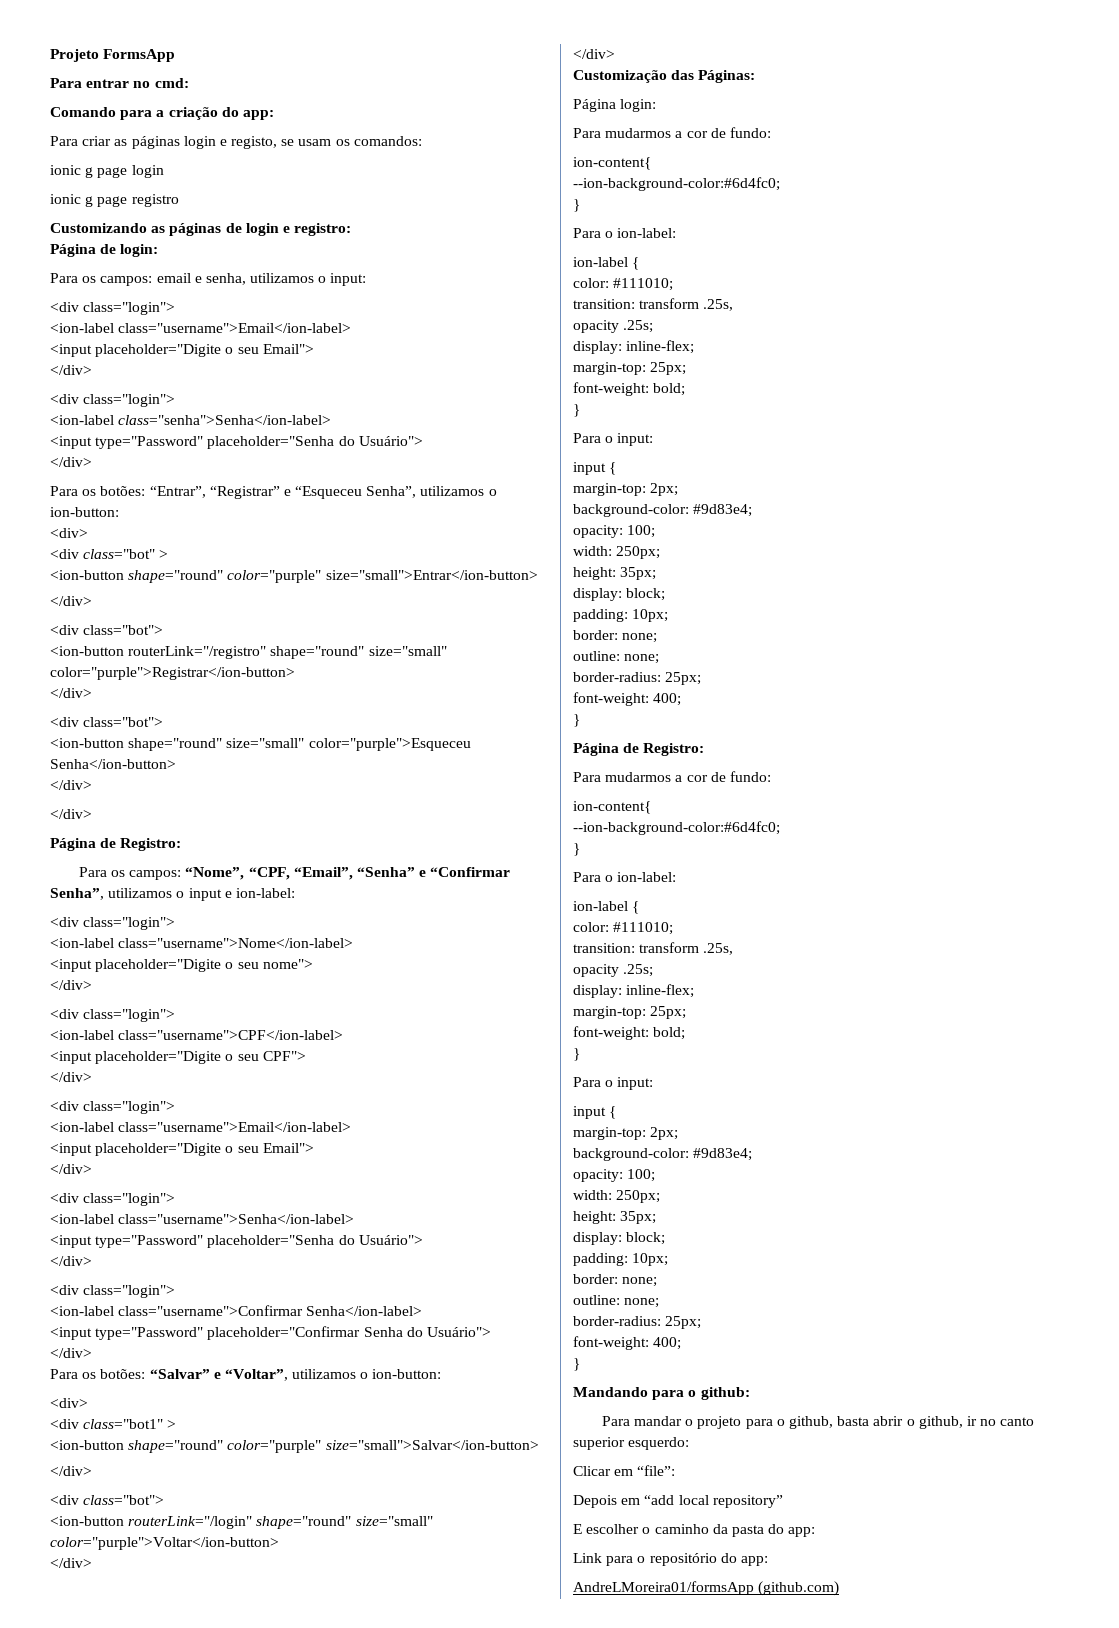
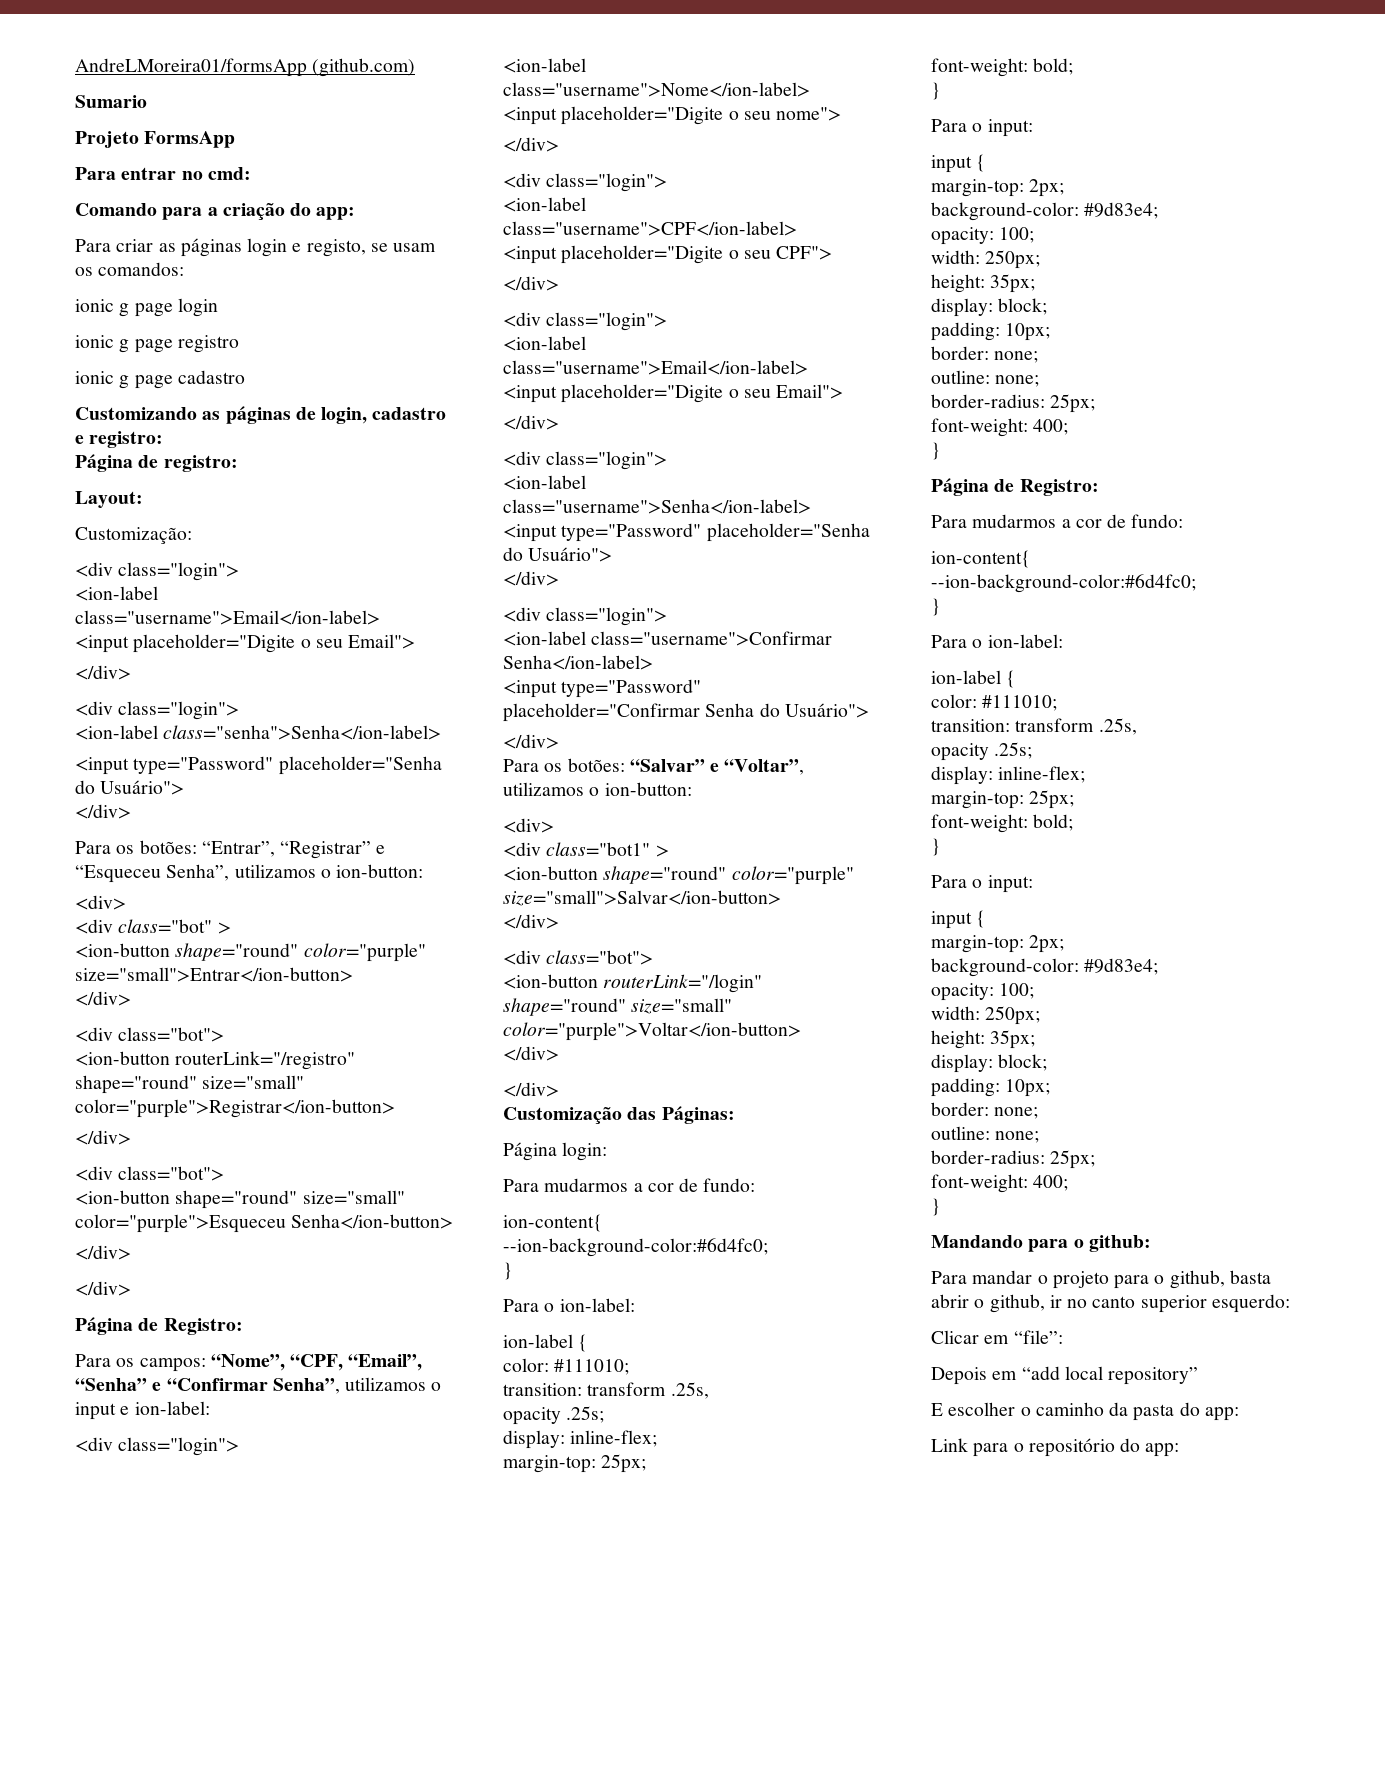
+ AndreLMoreira01/formsApp (github.com)
+ Sumario
+ ionic g page cadastro
- Customizando as páginas de login e registro:
+ Customizando as páginas de login, cadastro e registro:
- Página de login:
- Para os campos: email e senha, utilizamos o input:
+ Página de registro:
+ Layout:
+ Customização:
- AndreLMoreira01/formsApp (github.com)

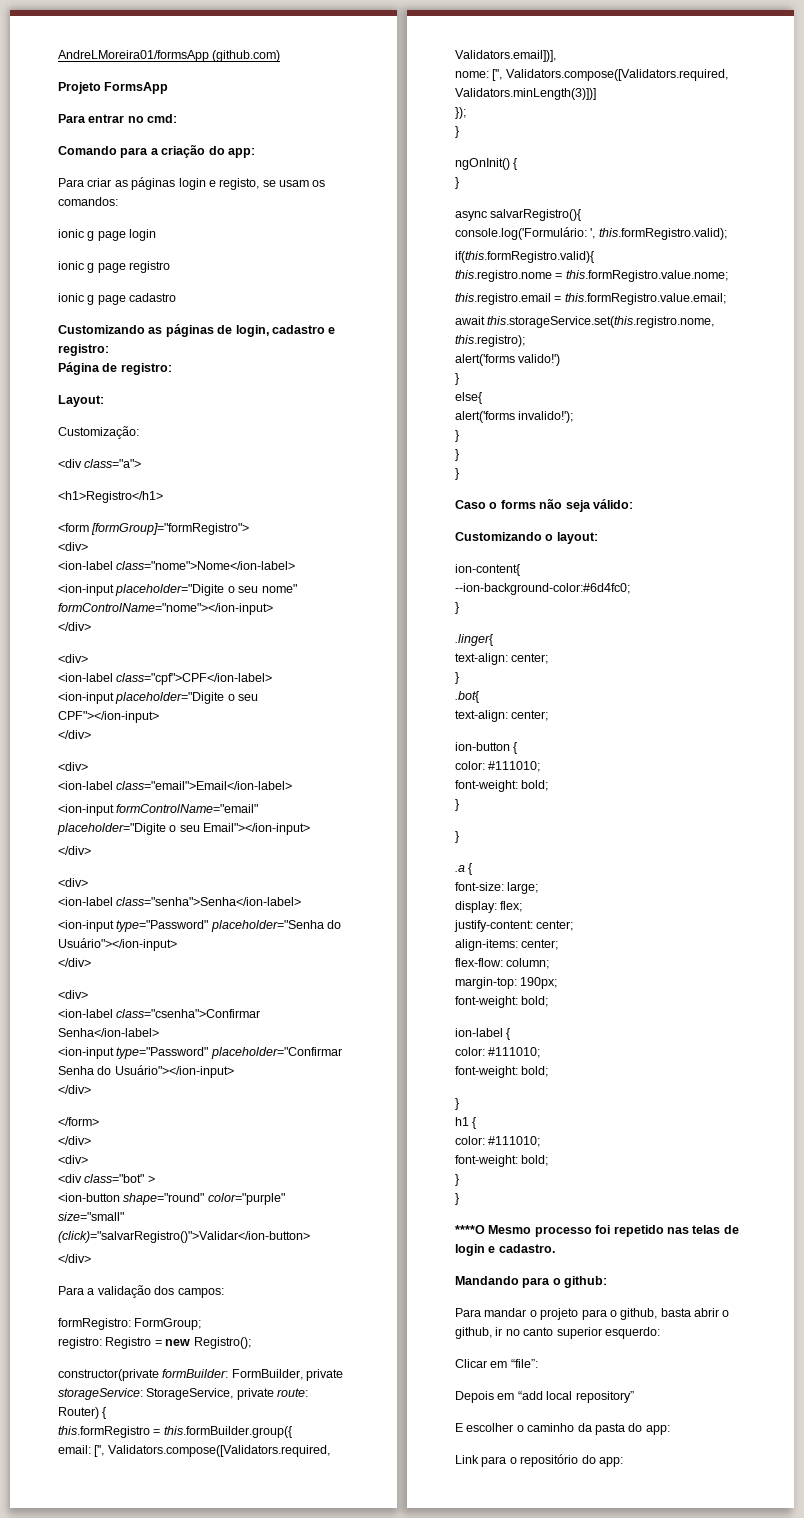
- Sumario
  Customização:
- <div class="login">
- <ion-label class="username">Email</ion-label>
- <input placeholder="Digite o seu Email">
+ <div class="a">
+ <h1>Registro</h1>
+ <form [formGroup]="formRegistro">
+ <div>
+ <ion-label class="nome">Nome</ion-label>
+ <ion-input placeholder="Digite o seu nome" formControlName="nome"></ion-input>
  </div>
- <div class="login">
+ <div>
+ <ion-label class="cpf">CPF</ion-label>
+ <ion-input placeholder="Digite o seu CPF"></ion-input>
+ </div>
+ <div>
+ <ion-label class="email">Email</ion-label>
+ <ion-input formControlName="email" placeholder="Digite o seu Email"></ion-input>
+ </div>
+ <div>
  <ion-label class="senha">Senha</ion-label>
- <input type="Password" placeholder="Senha do Usuário">
+ <ion-input type="Password" placeholder="Senha do Usuário"></ion-input>
  </div>
- Para os botões: “Entrar”, “Registrar” e “Esqueceu Senha”, utilizamos o ion-button:
+ <div>
+ <ion-label class="csenha">Confirmar Senha</ion-label>
+ <ion-input type="Password" placeholder="Confirmar Senha do Usuário"></ion-input>
+ </div>
+ </form>
+ </div>
- <ion-button shape="round" color="purple" size="small">Entrar</ion-button>
+ <ion-button shape="round" color="purple" size="small" (click)="salvarRegistro()">Validar</ion-button>
  </div>
- <div class="bot">
- <ion-button routerLink="/registro" shape="round" size="small" color="purple">Registrar</ion-button>
- </div>
- <div class="bot">
- <ion-button shape="round" size="small" color="purple">Esqueceu Senha</ion-button>
- </div>
- </div>
- Página de Registro:
- Para os campos: “Nome”, “CPF, “Email”, “Senha” e “Confirmar Senha”, utilizamos o input e ion-label:
- <div class="login">
- <ion-label class="username">Nome</ion-label>
- <input placeholder="Digite o seu nome">
- </div>
- <div class="login">
- <ion-label class="username">CPF</ion-label>
- <input placeholder="Digite o seu CPF">
- </div>
- <div class="login">
- <ion-label class="username">Email</ion-label>
- <input placeholder="Digite o seu Email">
- </div>
- <div class="login">
- <ion-label class="username">Senha</ion-label>
- <input type="Password" placeholder="Senha do Usuário">
- </div>
- <div class="login">
- <ion-label class="username">Confirmar Senha</ion-label>
- <input type="Password" placeholder="Confirmar Senha do Usuário">
- </div>
- Para os botões: “Salvar” e “Voltar”, utilizamos o ion-button:
- <div>
- <div class="bot1" >
- <ion-button shape="round" color="purple" size="small">Salvar</ion-button>
- </div>
- <div class="bot">
- <ion-button routerLink="/login" shape="round" size="small" color="purple">Voltar</ion-button>
- </div>
- </div>
- Customização das Páginas:
- Página login:
- Para mudarmos a cor de fundo:
+ Para a validação dos campos:
+ formRegistro: FormGroup;
+ registro: Registro = new Registro();
+ constructor(private formBuilder: FormBuilder, private storageService: StorageService, private route: Router) {
+ this.formRegistro = this.formBuilder.group({
+ email: ['', Validators.compose([Validators.required, Validators.email])],
+ nome: ['', Validators.compose([Validators.required, Validators.minLength(3)])]
+ });
+ }
+ ngOnInit() {
+ }
+ async salvarRegistro(){
+ console.log('Formulário: ', this.formRegistro.valid);
+ if(this.formRegistro.valid){
+ this.registro.nome = this.formRegistro.value.nome;
+ this.registro.email = this.formRegistro.value.email;
+ await this.storageService.set(this.registro.nome, this.registro);
+ alert('forms valido!')
+ }
+ else{
+ alert('forms invalido!');
+ }
+ }
+ }
+ Caso o forms não seja válido:
+ Customizando o layout:
  ion-content{
  --ion-background-color:#6d4fc0;
  }
- Para o ion-label:
+ .linger{
+ text-align: center;
+ }
+ .bot{
+ text-align: center;
+ ion-button {
+ color: #111010;
+ font-weight: bold;
+ }
+ }
+ .a {
+ font-size: large;
+ display: flex;
+ justify-content: center;
+ align-items: center;
+ flex-flow: column;
+ margin-top: 190px;
+ font-weight: bold;
  ion-label {
  color: #111010;
- transition: transform .25s,
- opacity .25s;
- display: inline-flex;
- margin-top: 25px;
  font-weight: bold;
  }
- Para o input:
- input {
- margin-top: 2px;
- background-color: #9d83e4;
- opacity: 100;
- width: 250px;
- height: 35px;
- display: block;
- padding: 10px;
- border: none;
- outline: none;
- border-radius: 25px;
- font-weight: 400;
- }
- Página de Registro:
- Para mudarmos a cor de fundo:
- ion-content{
- --ion-background-color:#6d4fc0;
- }
- Para o ion-label:
- ion-label {
+ h1 {
  color: #111010;
- transition: transform .25s,
- opacity .25s;
- display: inline-flex;
- margin-top: 25px;
  font-weight: bold;
  }
- Para o input:
- input {
- margin-top: 2px;
- background-color: #9d83e4;
- opacity: 100;
- width: 250px;
- height: 35px;
- display: block;
- padding: 10px;
- border: none;
- outline: none;
- border-radius: 25px;
- font-weight: 400;
  }
+ ****O Mesmo processo foi repetido nas telas de login e cadastro.

